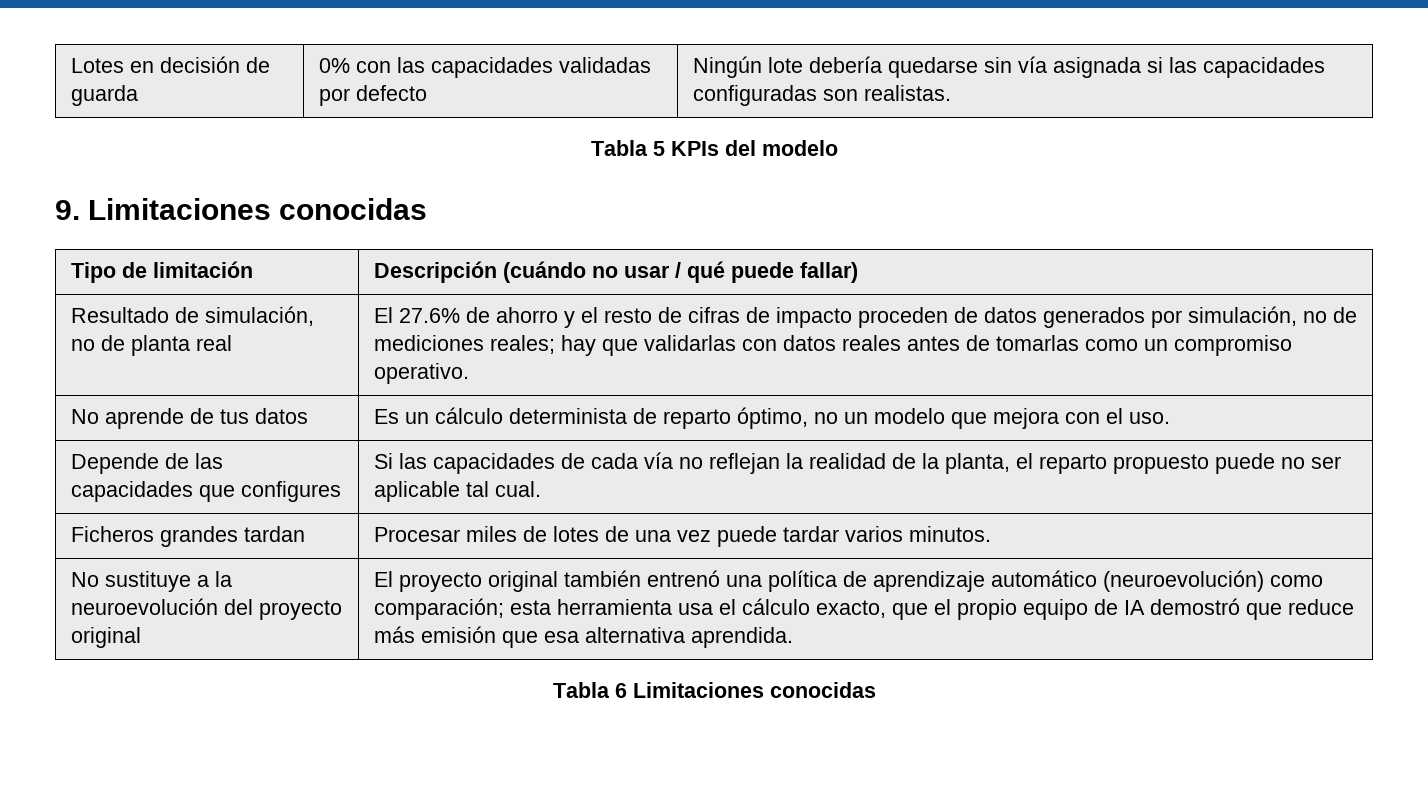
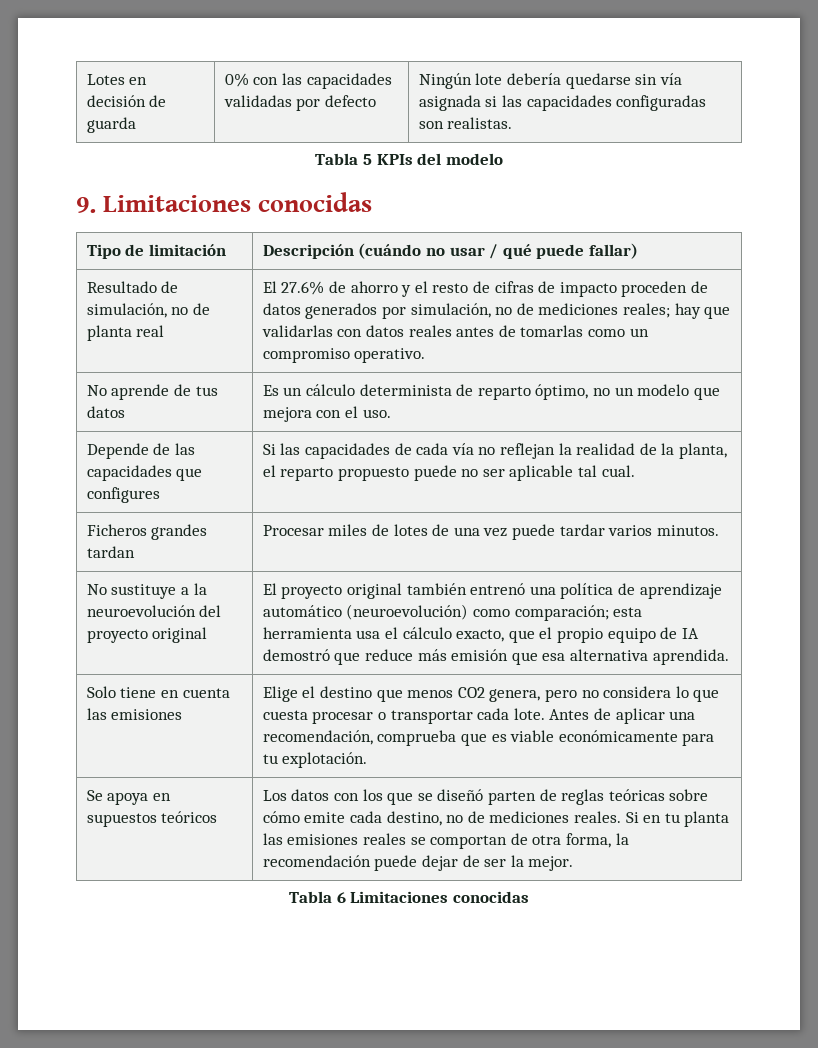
+ Solo tiene en cuenta las emisiones | Elige el destino que menos CO2 genera, pero no considera lo que cuesta procesar o transportar cada lote. Antes de aplicar una recomendación, comprueba que es viable económicamente para tu explotación.
+ Se apoya en supuestos teóricos | Los datos con los que se diseñó parten de reglas teóricas sobre cómo emite cada destino, no de mediciones reales. Si en tu planta las emisiones reales se comportan de otra forma, la recomendación puede dejar de ser la mejor.

